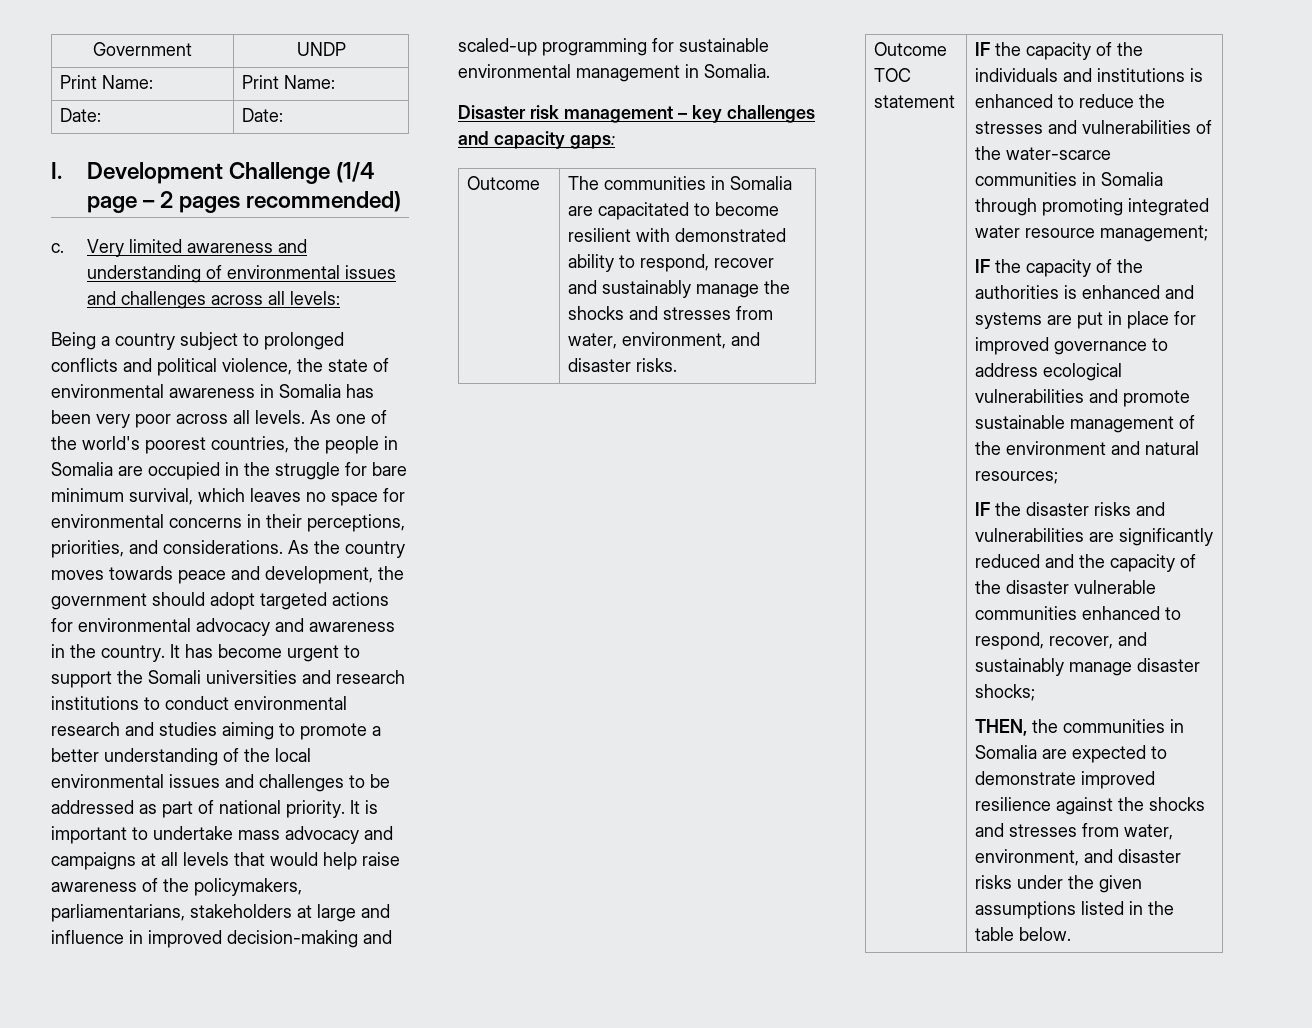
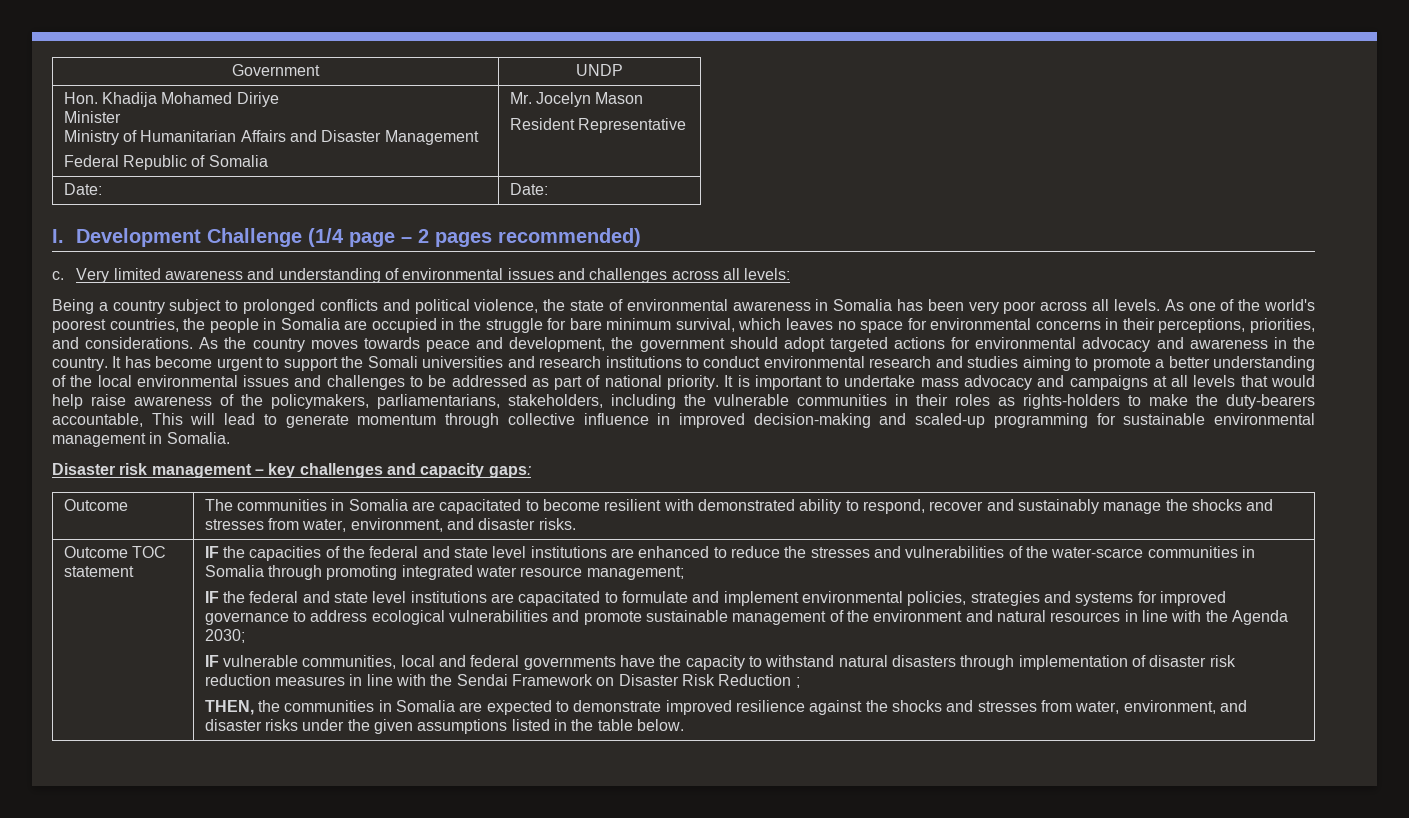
- Print Name: | Print Name:
+ Hon. Khadija Mohamed Diriye
+ Minister
+ Ministry of Humanitarian Affairs and Disaster Management
+ Federal Republic of Somalia | Mr. Jocelyn Mason
+ Resident Representative
- It is important to undertake mass advocacy and campaigns at all levels that would help raise awareness of the policymakers, parliamentarians, stakeholders at large and influence in improved decision-making and scaled-up programming for sustainable environmental management in Somalia.
+ It is important to undertake mass advocacy and campaigns at all levels that would help raise awareness of the policymakers, parliamentarians, stakeholders, including the vulnerable communities in their roles as rights-holders to make the duty-bearers accountable, This will lead to generate momentum through collective influence in improved decision-making and scaled-up programming for sustainable environmental management in Somalia.
- IF the capacity of the individuals and institutions is enhanced to reduce the stresses and vulnerabilities of the water-scarce communities in Somalia through promoting integrated water resource management;
+ IF the capacities of the federal and state level institutions are enhanced to reduce the stresses and vulnerabilities of the water-scarce communities in Somalia through promoting integrated water resource management;
- IF the capacity of the authorities is enhanced and systems are put in place for improved governance to address ecological vulnerabilities and promote sustainable management of the environment and natural resources;
- IF the disaster risks and vulnerabilities are significantly reduced and the capacity of the disaster vulnerable communities enhanced to respond, recover, and sustainably manage disaster shocks;
+ IF the federal and state level institutions are capacitated to formulate and implement environmental policies, strategies and systems for improved governance to address ecological vulnerabilities and promote sustainable management of the environment and natural resources in line with the Agenda 2030;
+ IF vulnerable communities, local and federal governments have the capacity to withstand natural disasters through implementation of disaster risk reduction measures in line with the Sendai Framework on Disaster Risk Reduction ;

